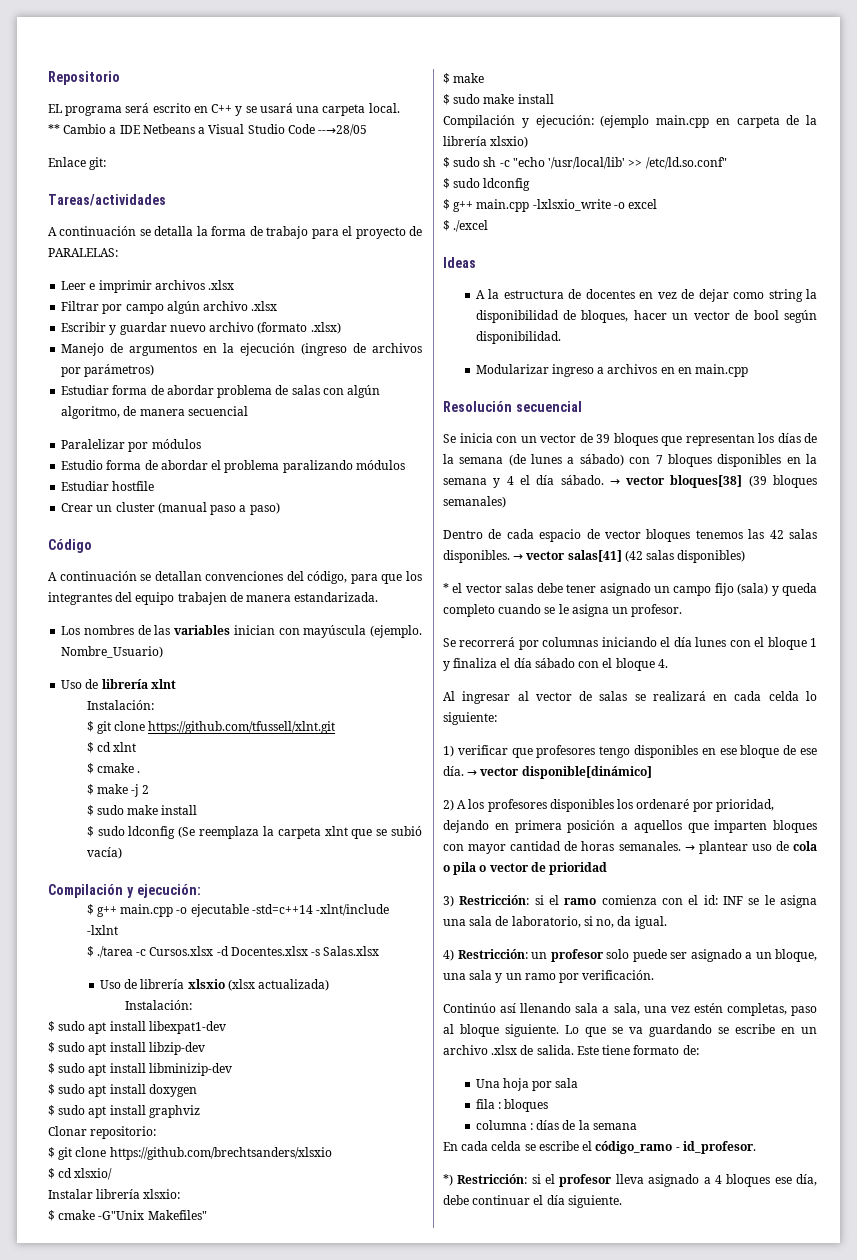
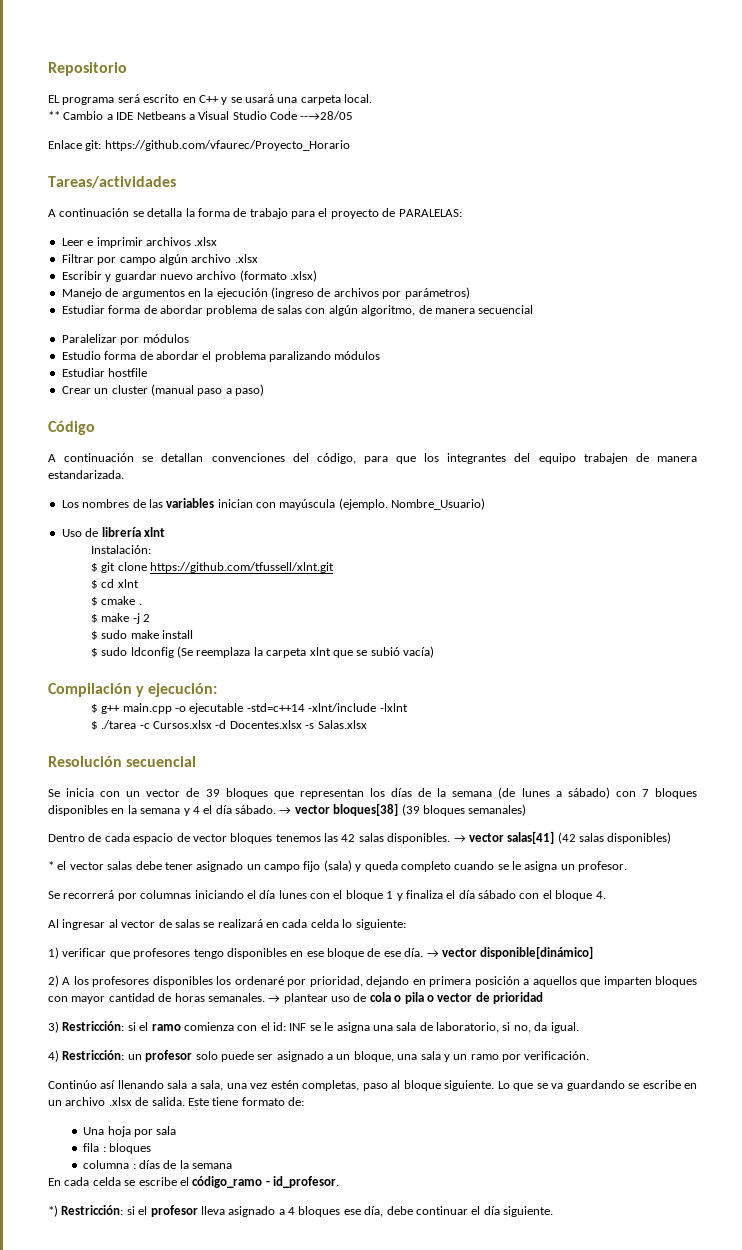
- Enlace git:
+ Enlace git: https://github.com/vfaurec/Proyecto_Horario
- Uso de librería xlsxio (xlsx actualizada)
- Instalación:
- $ sudo apt install libexpat1-dev
- $ sudo apt install libzip-dev
- $ sudo apt install libminizip-dev
- $ sudo apt install doxygen
- $ sudo apt install graphviz
- Clonar repositorio:
- $ git clone https://github.com/brechtsanders/xlsxio
- $ cd xlsxio/
- Instalar librería xlsxio:
- $ cmake -G"Unix Makefiles"
- $ make
- $ sudo make install
- Compilación y ejecución: (ejemplo main.cpp en carpeta de la librería xlsxio)
- $ sudo sh -c "echo '/usr/local/lib' >> /etc/ld.so.conf"
- $ sudo ldconfig
- $ g++ main.cpp -lxlsxio_write -o excel
- $ ./excel
- Ideas
- A la estructura de docentes en vez de dejar como string la disponibilidad de bloques, hacer un vector de bool según disponibilidad.
- Modularizar ingreso a archivos en en main.cpp

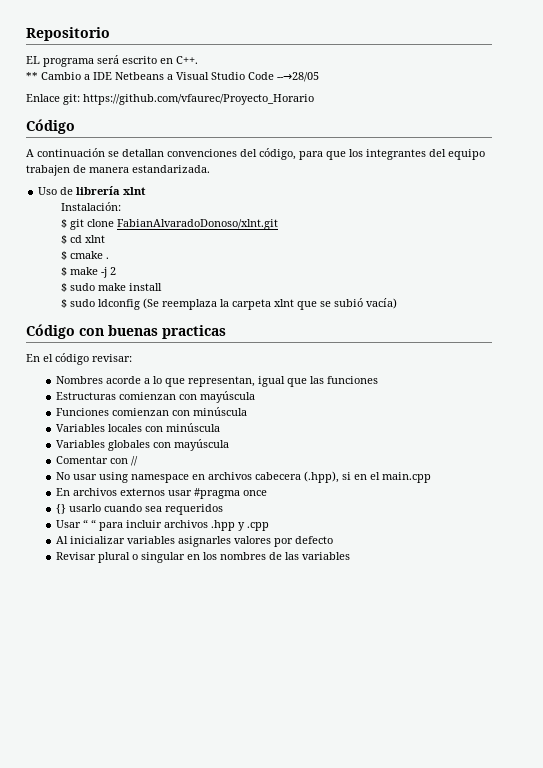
- EL programa será escrito en C++ y se usará una carpeta local.
+ EL programa será escrito en C++.
- Tareas/actividades
- A continuación se detalla la forma de trabajo para el proyecto de PARALELAS:
- Leer e imprimir archivos .xlsx
- Filtrar por campo algún archivo .xlsx
- Escribir y guardar nuevo archivo (formato .xlsx)
- Manejo de argumentos en la ejecución (ingreso de archivos por parámetros)
- Estudiar forma de abordar problema de salas con algún algoritmo, de manera secuencial
- Paralelizar por módulos
- Estudio forma de abordar el problema paralizando módulos
- Estudiar hostfile
- Crear un cluster (manual paso a paso)
- Los nombres de las variables inician con mayúscula (ejemplo. Nombre_Usuario)
- $ git clone https://github.com/tfussell/xlnt.git
+ $ git clone FabianAlvaradoDonoso/xlnt.git
- Compilación y ejecución:
- $ g++ main.cpp -o ejecutable -std=c++14 -xlnt/include -lxlnt
- $ ./tarea -c Cursos.xlsx -d Docentes.xlsx -s Salas.xlsx
- Resolución secuencial
- Se inicia con un vector de 39 bloques que representan los días de la semana (de lunes a sábado) con 7 bloques disponibles en la semana y 4 el día sábado. → vector bloques[38] (39 bloques semanales)
- Dentro de cada espacio de vector bloques tenemos las 42 salas disponibles. → vector salas[41] (42 salas disponibles)
- * el vector salas debe tener asignado un campo fijo (sala) y queda completo cuando se le asigna un profesor.
- Se recorrerá por columnas iniciando el día lunes con el bloque 1 y finaliza el día sábado con el bloque 4.
- Al ingresar al vector de salas se realizará en cada celda lo siguiente:
- 1) verificar que profesores tengo disponibles en ese bloque de ese día. → vector disponible[dinámico]
- 2) A los profesores disponibles los ordenaré por prioridad, dejando en primera posición a aquellos que imparten bloques con mayor cantidad de horas semanales. → plantear uso de cola o pila o vector de prioridad
- 3) Restricción: si el ramo comienza con el id: INF se le asigna una sala de laboratorio, si no, da igual.
- 4) Restricción: un profesor solo puede ser asignado a un bloque, una sala y un ramo por verificación.
- Continúo así llenando sala a sala, una vez estén completas, paso al bloque siguiente. Lo que se va guardando se escribe en un archivo .xlsx de salida. Este tiene formato de:
- Una hoja por sala
- fila : bloques
- columna : días de la semana
- En cada celda se escribe el código_ramo - id_profesor.
- *) Restricción: si el profesor lleva asignado a 4 bloques ese día, debe continuar el día siguiente.
+ Código con buenas practicas
+ En el código revisar:
+ Nombres acorde a lo que representan, igual que las funciones
+ Estructuras comienzan con mayúscula
+ Funciones comienzan con minúscula
+ Variables locales con minúscula
+ Variables globales con mayúscula
+ Comentar con //
+ No usar using namespace en archivos cabecera (.hpp), si en el main.cpp
+ En archivos externos usar #pragma once
+ {} usarlo cuando sea requeridos
+ Usar “ “ para incluir archivos .hpp y .cpp
+ Al inicializar variables asignarles valores por defecto
+ Revisar plural o singular en los nombres de las variables

